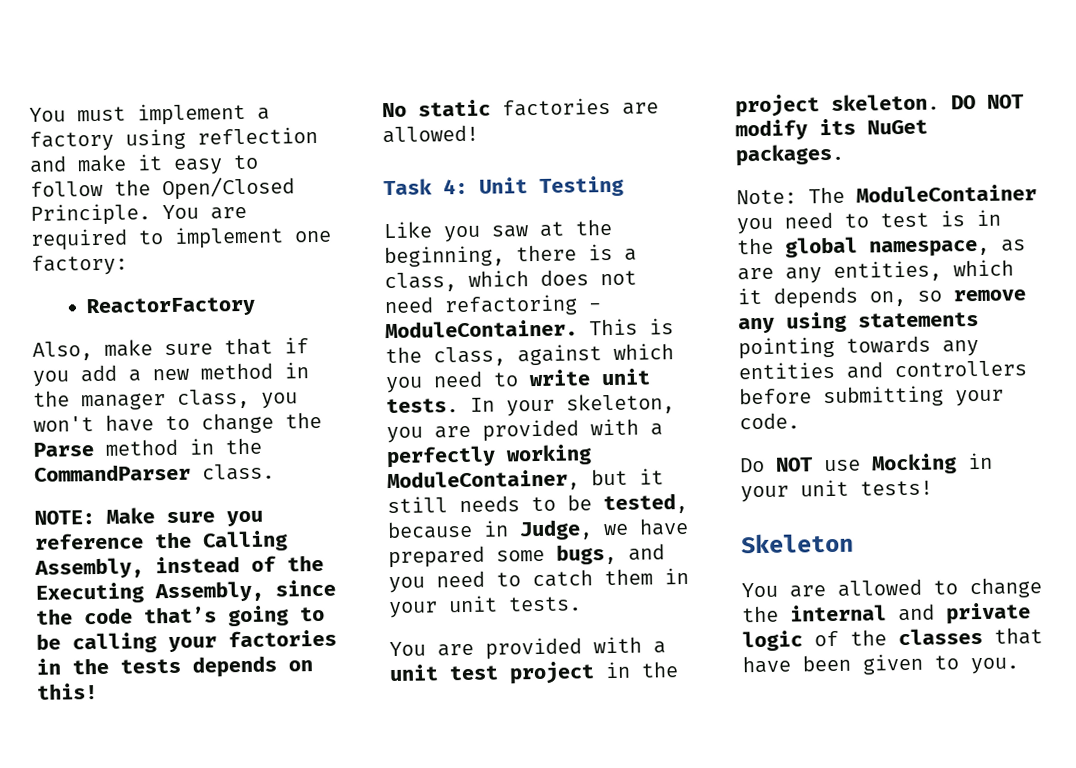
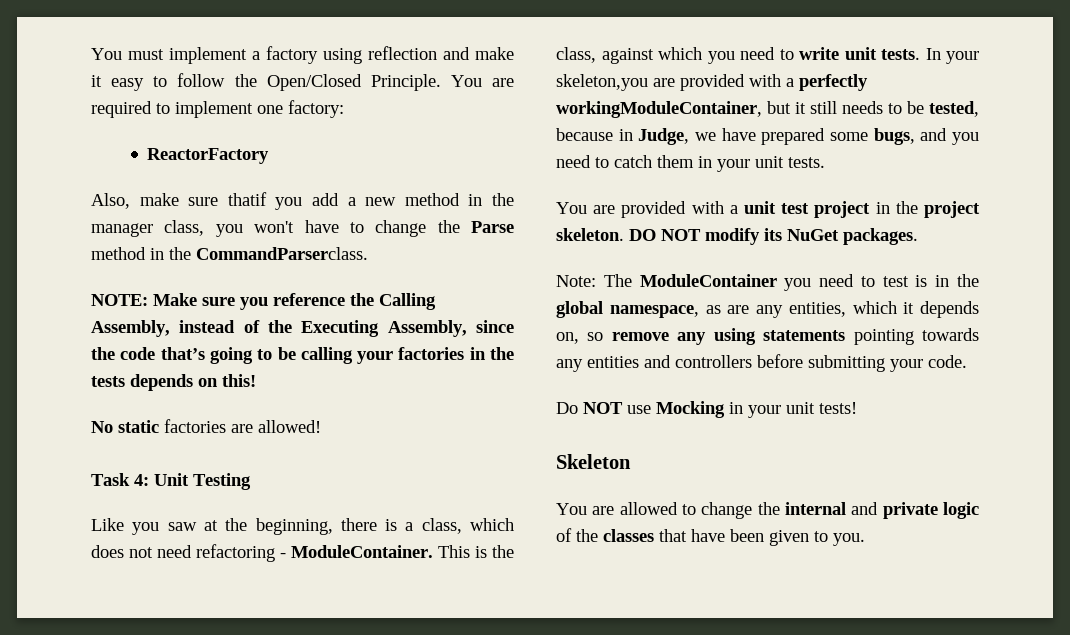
- Also, make sure that if you add a new method in the manager class, you won't have to change the Parse method in the CommandParser class.
+ Also, make sure thatif you add a new method in the manager class, you won't have to change the Parse method in the CommandParserclass.
- In your skeleton, you are provided with a perfectly working ModuleContainer, but it still needs to be tested, because in Judge, we have prepared some bugs, and you need to catch them in your unit tests.
+ In your skeleton,you are provided with a perfectly workingModuleContainer, but it still needs to be tested, because in Judge, we have prepared some bugs, and you need to catch them in your unit tests.

